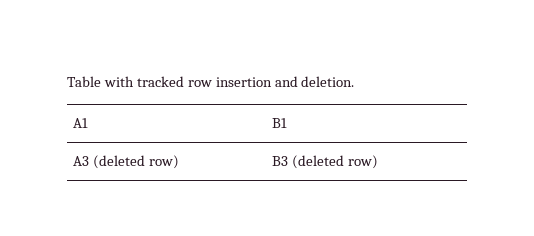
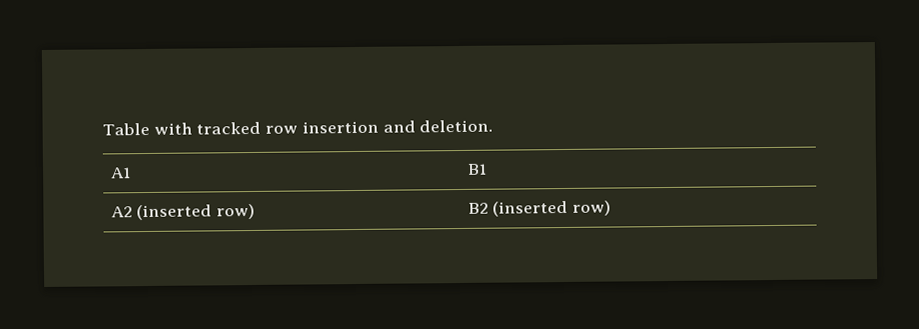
- A3 (deleted row) | B3 (deleted row)
+ A2 (inserted row) | B2 (inserted row)

